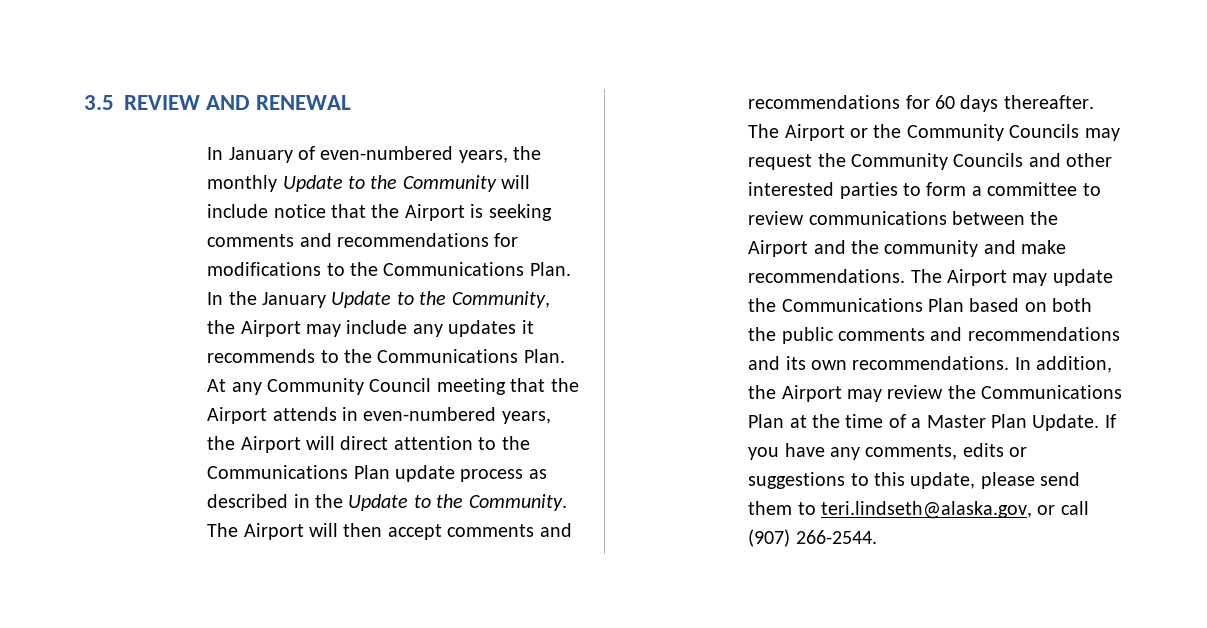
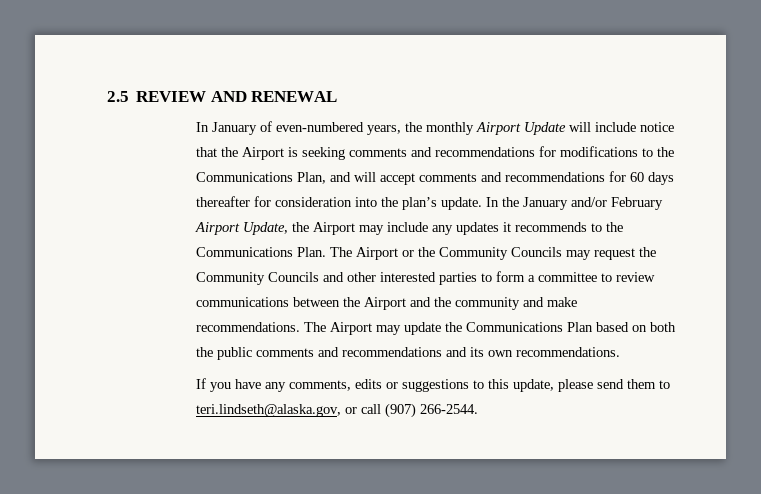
- 3.5 REVIEW AND RENEWAL
+ 2.5 REVIEW AND RENEWAL
- In January of even-numbered years, the monthly Update to the Community will include notice that the Airport is seeking comments and recommendations for modifications to the Communications Plan. In the January Update to the Community, the Airport may include any updates it recommends to the Communications Plan.
+ In January of even-numbered years, the monthly Airport Update will include notice that the Airport is seeking comments and recommendations for modifications to the Communications Plan, and will accept comments and recommendations for 60 days thereafter for consideration into the plan’s update. In the January and/or February Airport Update, the Airport may include any updates it recommends to the Communications Plan.
- At any Community Council meeting that the Airport attends in even-numbered years, the Airport will direct attention to the Communications Plan update process as described in the Update to the Community. The Airport will then accept comments and recommendations for 60 days thereafter.
- The Airport may update the Communications Plan based on both the public comments and recommendations and its own recommendations. In addition, the Airport may review the Communications Plan at the time of a Master Plan Update. If you have any comments, edits or suggestions to this update, please send them to teri.lindseth@alaska.gov, or call (907) 266-2544.
+ The Airport may update the Communications Plan based on both the public comments and recommendations and its own recommendations.
+ If you have any comments, edits or suggestions to this update, please send them to teri.lindseth@alaska.gov, or call (907) 266-2544.

